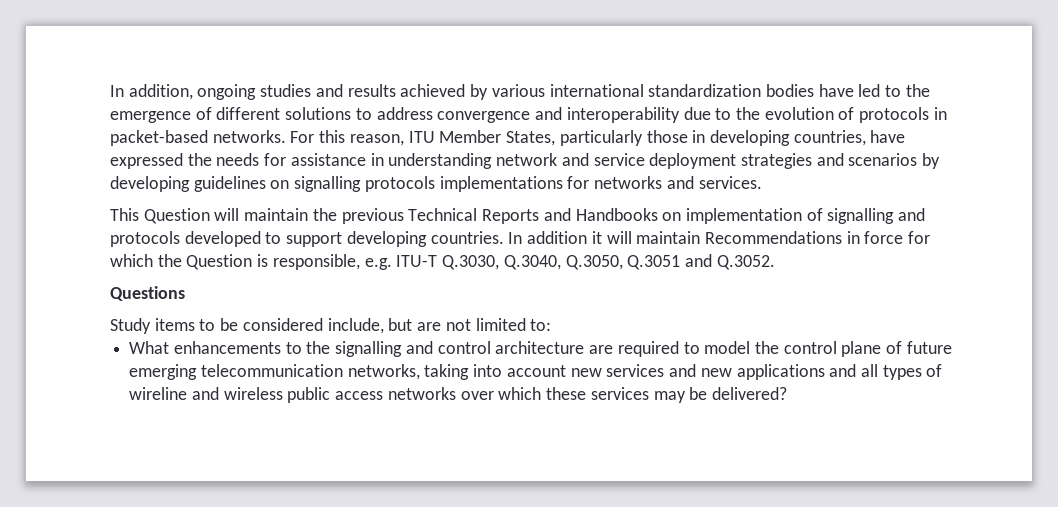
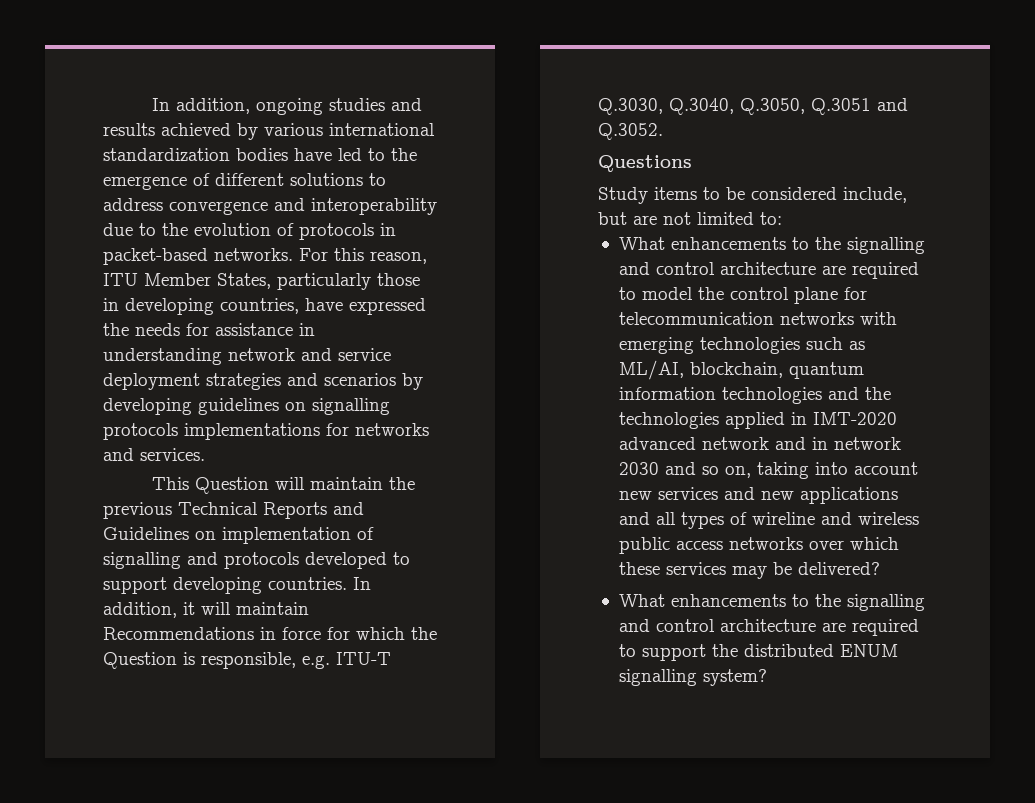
- This Question will maintain the previous Technical Reports and Handbooks on implementation of signalling and protocols developed to support developing countries.
+ This Question will maintain the previous Technical Reports and Guidelines on implementation of signalling and protocols developed to support developing countries.
- In addition it will maintain Recommendations in force for which the Question is responsible, e.g. ITU-T Q.3030, Q.3040, Q.3050, Q.3051 and Q.3052.
+ In addition, it will maintain Recommendations in force for which the Question is responsible, e.g. ITU-T Q.3030, Q.3040, Q.3050, Q.3051 and Q.3052.
- What enhancements to the signalling and control architecture are required to model the control plane of future emerging telecommunication networks, taking into account new services and new applications and all types of wireline and wireless public access networks over which these services may be delivered?
+ What enhancements to the signalling and control architecture are required to model the control plane for telecommunication networks with emerging technologies such as ML/AI, blockchain, quantum information technologies and the technologies applied in IMT-2020 advanced network and in network 2030 and so on, taking into account new services and new applications and all types of wireline and wireless public access networks over which these services may be delivered?
+ What enhancements to the signalling and control architecture are required to support the distributed ENUM signalling system?

